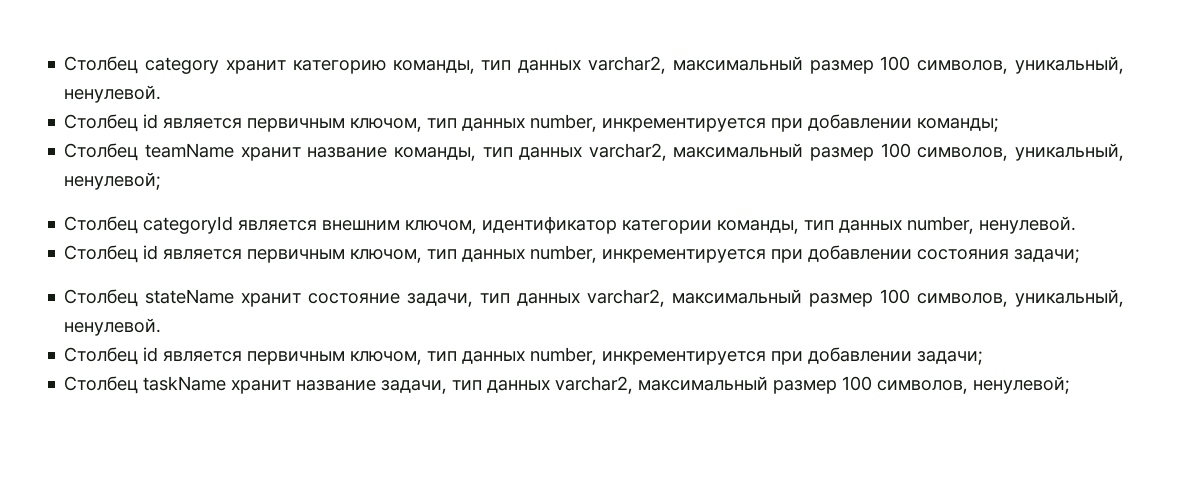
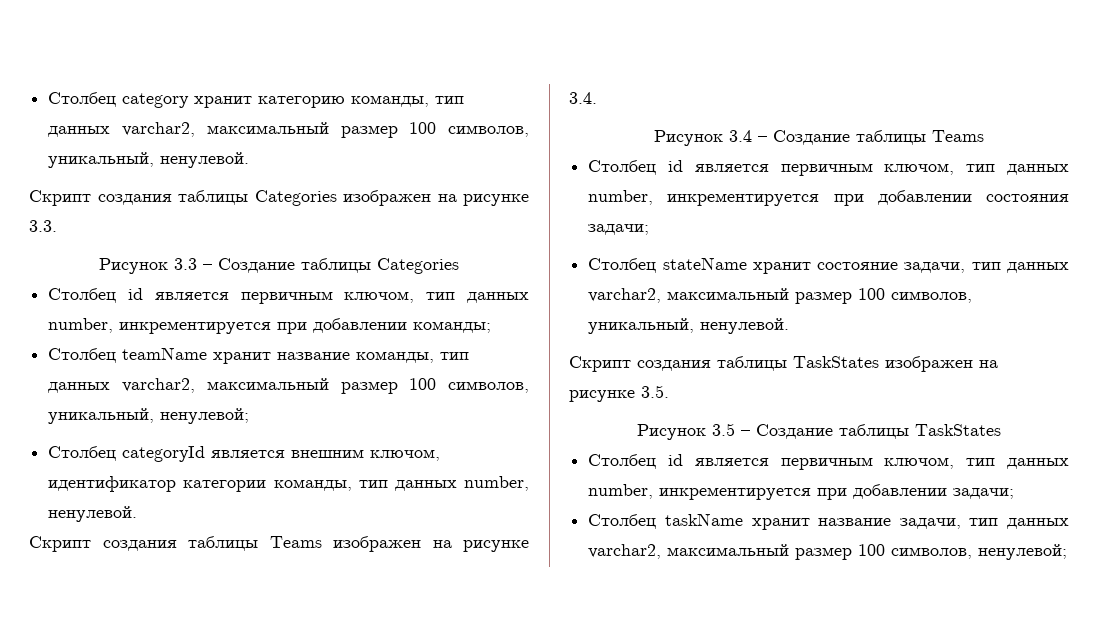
+ Скрипт создания таблицы Categories изображен на рисунке 3.3.
+ Рисунок 3.3 – Создание таблицы Categories
+ Скрипт создания таблицы Teams изображен на рисунке 3.4.
+ Рисунок 3.4 – Создание таблицы Teams
+ Скрипт создания таблицы TaskStates изображен на рисунке 3.5.
+ Рисунок 3.5 – Создание таблицы TaskStates

